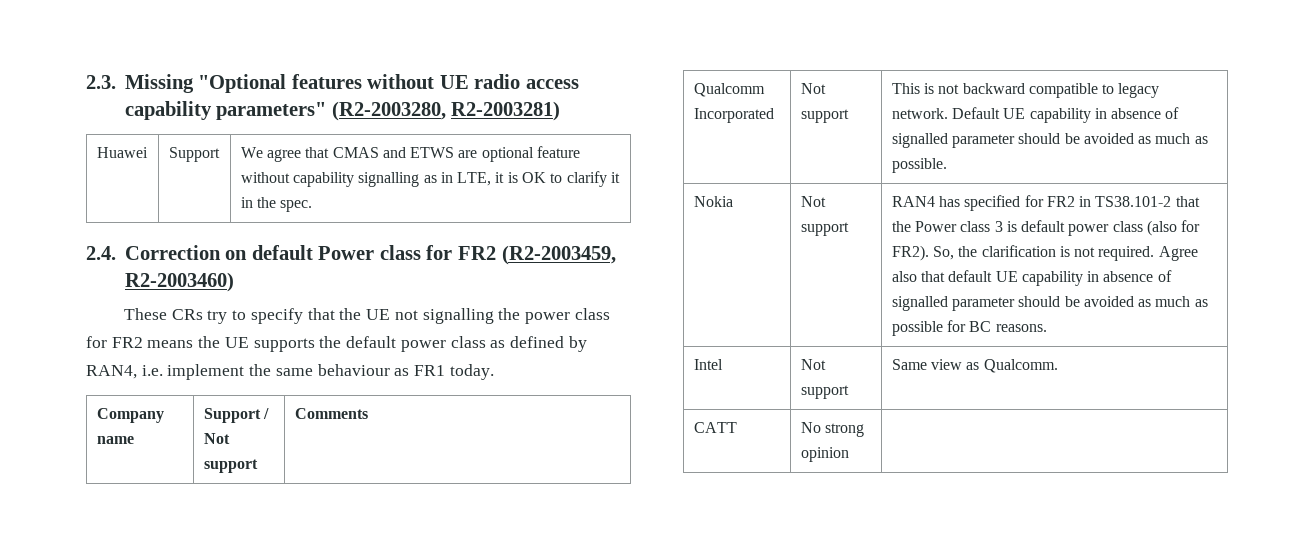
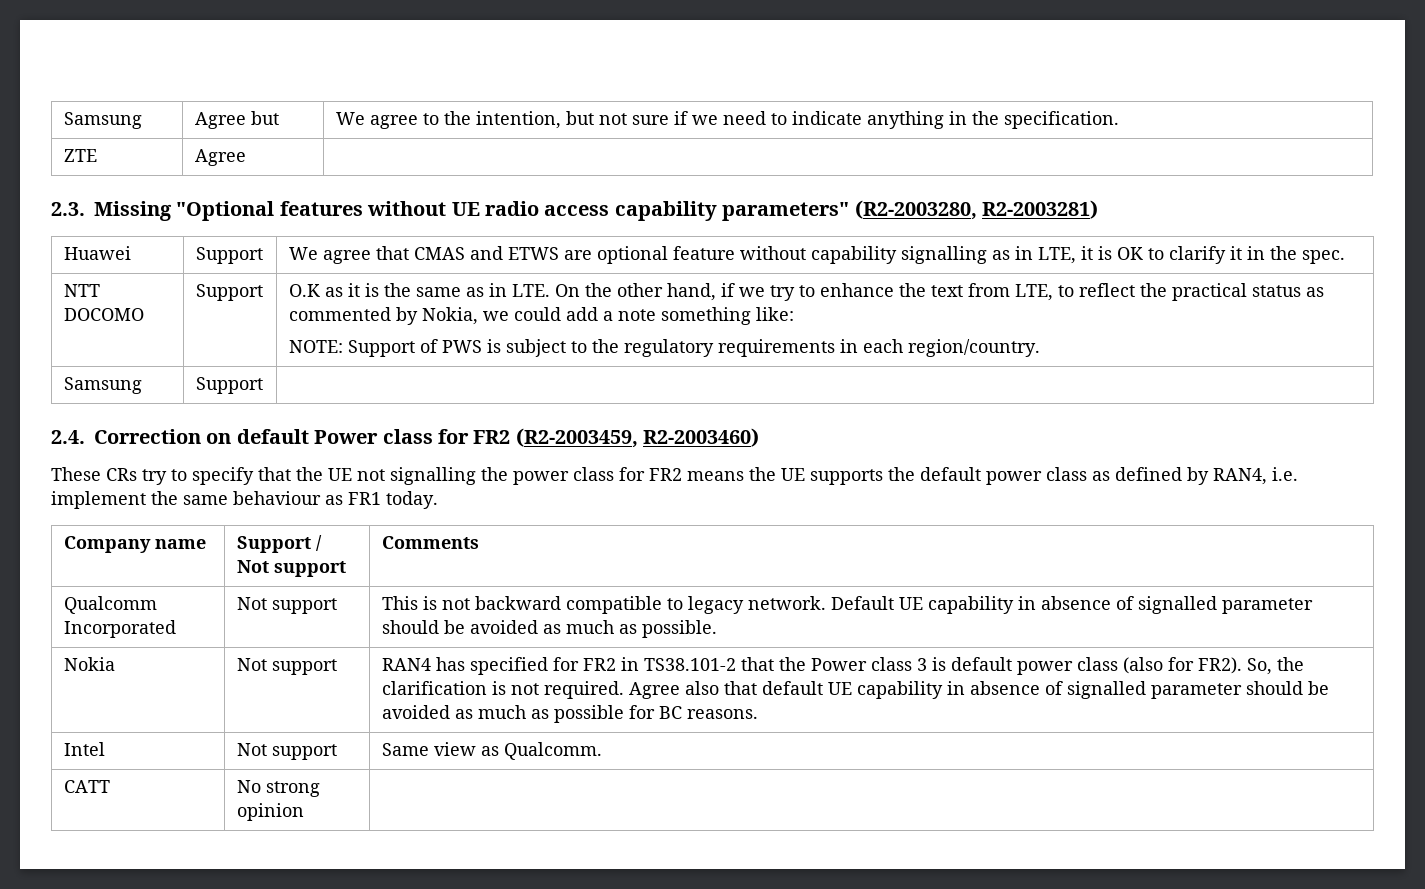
+ Samsung | Agree but | We agree to the intention, but not sure if we need to indicate anything in the specification.
+ ZTE | Agree |
+ NTT DOCOMO | Support | O.K as it is the same as in LTE. On the other hand, if we try to enhance the text from LTE, to reflect the practical status as commented by Nokia, we could add a note something like:
+ NOTE: Support of PWS is subject to the regulatory requirements in each region/country.
+ Samsung | Support |

